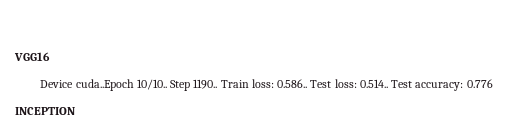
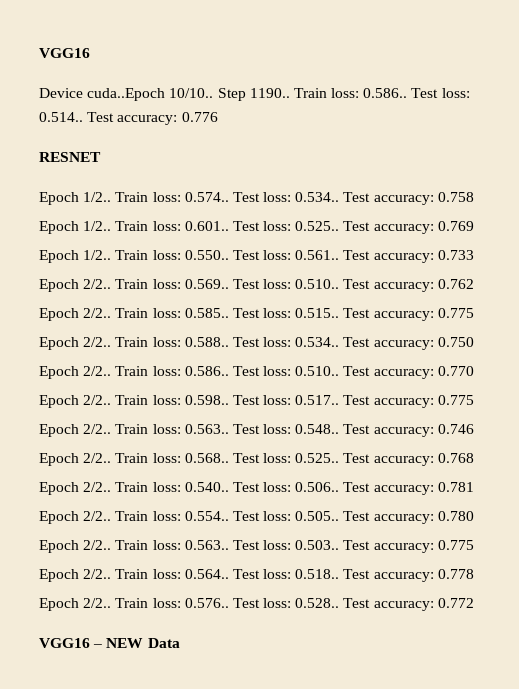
- INCEPTION
+ RESNET
+ Epoch 1/2.. Train loss: 0.574.. Test loss: 0.534.. Test accuracy: 0.758
+ Epoch 1/2.. Train loss: 0.601.. Test loss: 0.525.. Test accuracy: 0.769
+ Epoch 1/2.. Train loss: 0.550.. Test loss: 0.561.. Test accuracy: 0.733
+ Epoch 2/2.. Train loss: 0.569.. Test loss: 0.510.. Test accuracy: 0.762
+ Epoch 2/2.. Train loss: 0.585.. Test loss: 0.515.. Test accuracy: 0.775
+ Epoch 2/2.. Train loss: 0.588.. Test loss: 0.534.. Test accuracy: 0.750
+ Epoch 2/2.. Train loss: 0.586.. Test loss: 0.510.. Test accuracy: 0.770
+ Epoch 2/2.. Train loss: 0.598.. Test loss: 0.517.. Test accuracy: 0.775
+ Epoch 2/2.. Train loss: 0.563.. Test loss: 0.548.. Test accuracy: 0.746
+ Epoch 2/2.. Train loss: 0.568.. Test loss: 0.525.. Test accuracy: 0.768
+ Epoch 2/2.. Train loss: 0.540.. Test loss: 0.506.. Test accuracy: 0.781
+ Epoch 2/2.. Train loss: 0.554.. Test loss: 0.505.. Test accuracy: 0.780
+ Epoch 2/2.. Train loss: 0.563.. Test loss: 0.503.. Test accuracy: 0.775
+ Epoch 2/2.. Train loss: 0.564.. Test loss: 0.518.. Test accuracy: 0.778
+ Epoch 2/2.. Train loss: 0.576.. Test loss: 0.528.. Test accuracy: 0.772
+ VGG16 – NEW Data

